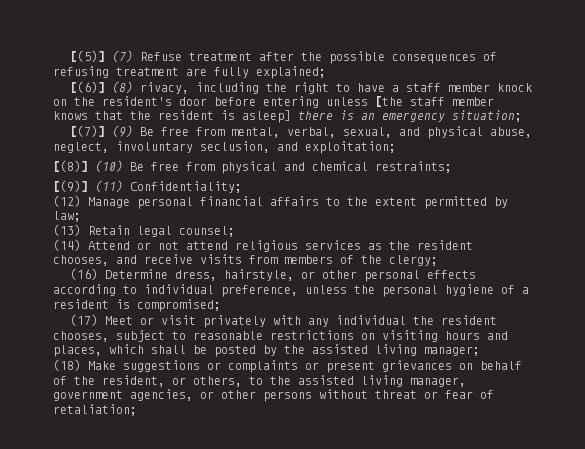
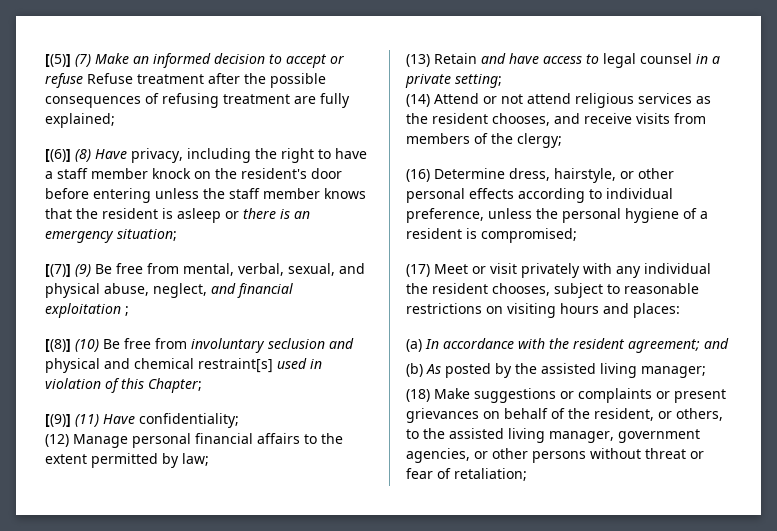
- [(5)] (7) Refuse treatment after the possible consequences of refusing treatment are fully explained;
+ [(5)] (7) Make an informed decision to accept or refuse Refuse treatment after the possible consequences of refusing treatment are fully explained;
- [(6)] (8) rivacy, including the right to have a staff member knock on the resident's door before entering unless [the staff member knows that the resident is asleep] there is an emergency situation;
+ [(6)] (8) Have privacy, including the right to have a staff member knock on the resident's door before entering unless the staff member knows that the resident is asleep or there is an emergency situation;
- [(7)] (9) Be free from mental, verbal, sexual, and physical abuse, neglect, involuntary seclusion, and exploitation;
+ [(7)] (9) Be free from mental, verbal, sexual, and physical abuse, neglect, and financial exploitation ;
- [(8)] (10) Be free from physical and chemical restraints;
+ [(8)] (10) Be free from involuntary seclusion and physical and chemical restraint[s] used in violation of this Chapter;
- [(9)] (11) Confidentiality;
+ [(9)] (11) Have confidentiality;
- (13) Retain legal counsel;
+ (13) Retain and have access to legal counsel in a private setting;
- (17) Meet or visit privately with any individual the resident chooses, subject to reasonable restrictions on visiting hours and places, which shall be posted by the assisted living manager;
+ (17) Meet or visit privately with any individual the resident chooses, subject to reasonable restrictions on visiting hours and places:
+ (a) In accordance with the resident agreement; and
+ (b) As posted by the assisted living manager;

